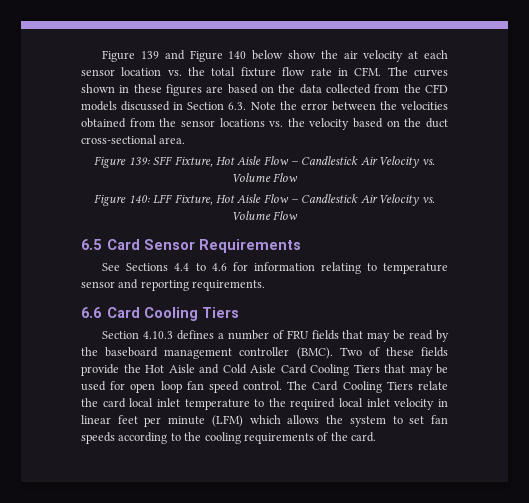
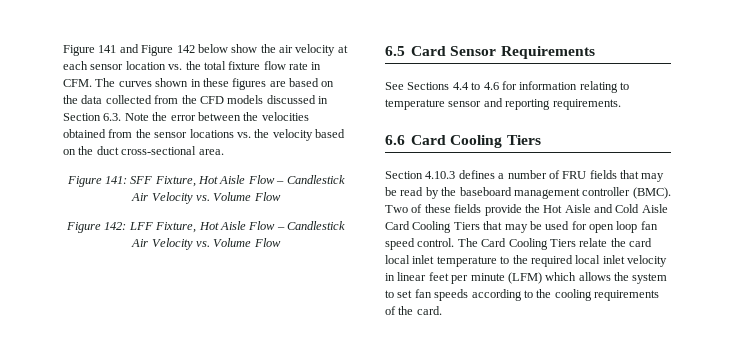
- Figure 139 and Figure 140 below show the air velocity at each sensor location vs. the total fixture flow rate in CFM. The curves shown in these figures are based on the data collected from the CFD models discussed in Section 6.3. Note the error between the velocities obtained from the sensor locations vs. the velocity based on the duct cross-sectional area.
+ Figure 141 and Figure 142 below show the air velocity at each sensor location vs. the total fixture flow rate in CFM. The curves shown in these figures are based on the data collected from the CFD models discussed in Section 6.3. Note the error between the velocities obtained from the sensor locations vs. the velocity based on the duct cross-sectional area.
- Figure 139: SFF Fixture, Hot Aisle Flow – Candlestick Air Velocity vs. Volume Flow
+ Figure 141: SFF Fixture, Hot Aisle Flow – Candlestick Air Velocity vs. Volume Flow
- Figure 140: LFF Fixture, Hot Aisle Flow – Candlestick Air Velocity vs. Volume Flow
+ Figure 142: LFF Fixture, Hot Aisle Flow – Candlestick Air Velocity vs. Volume Flow

